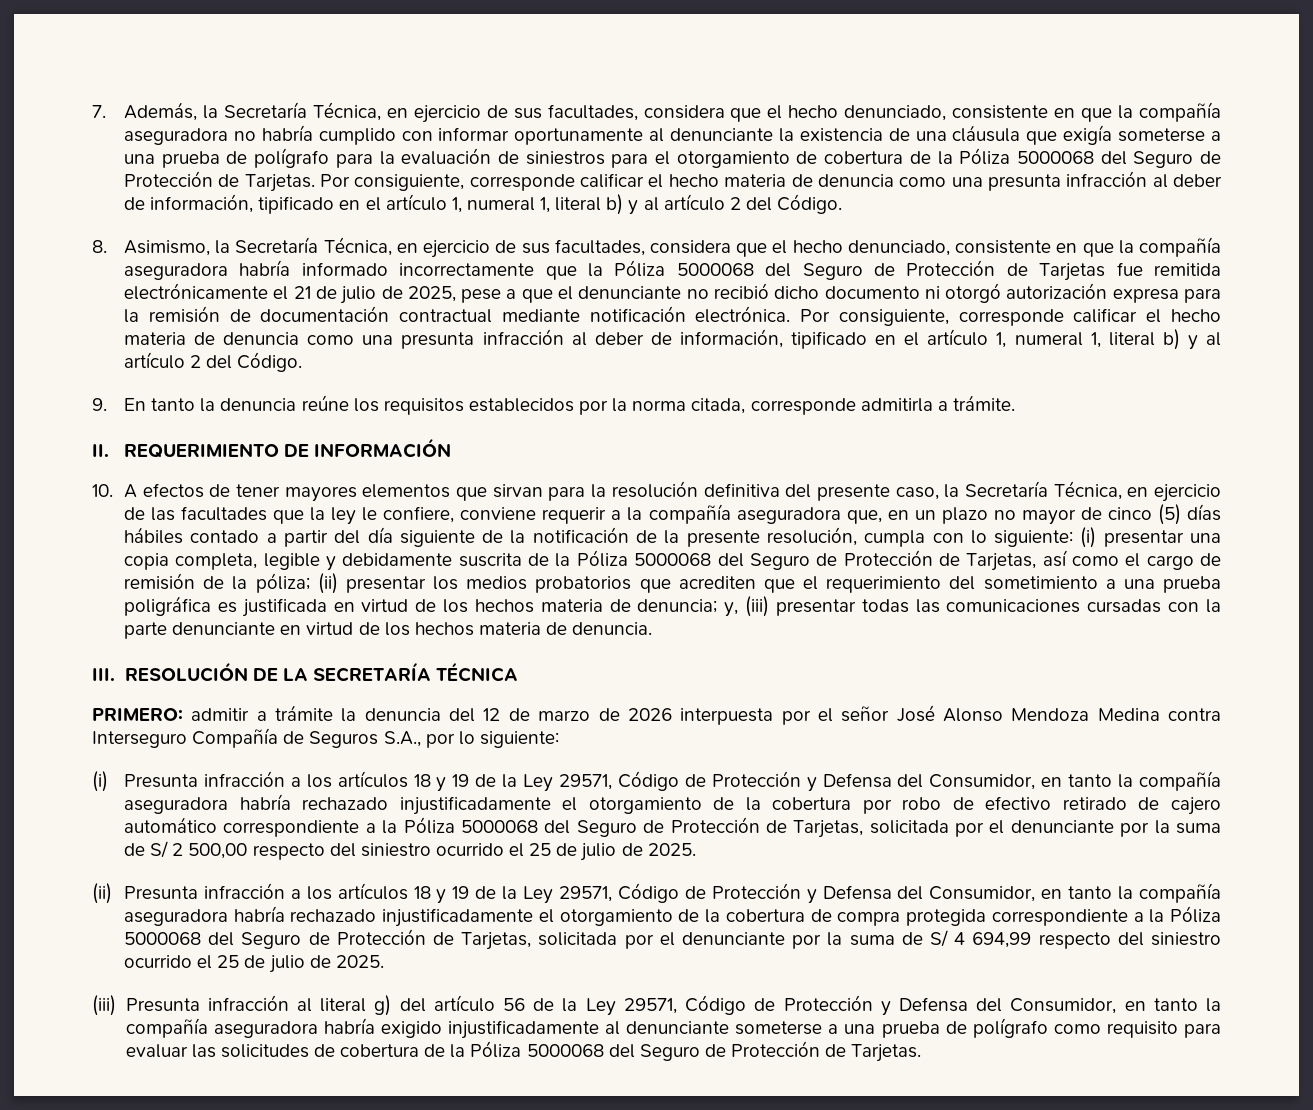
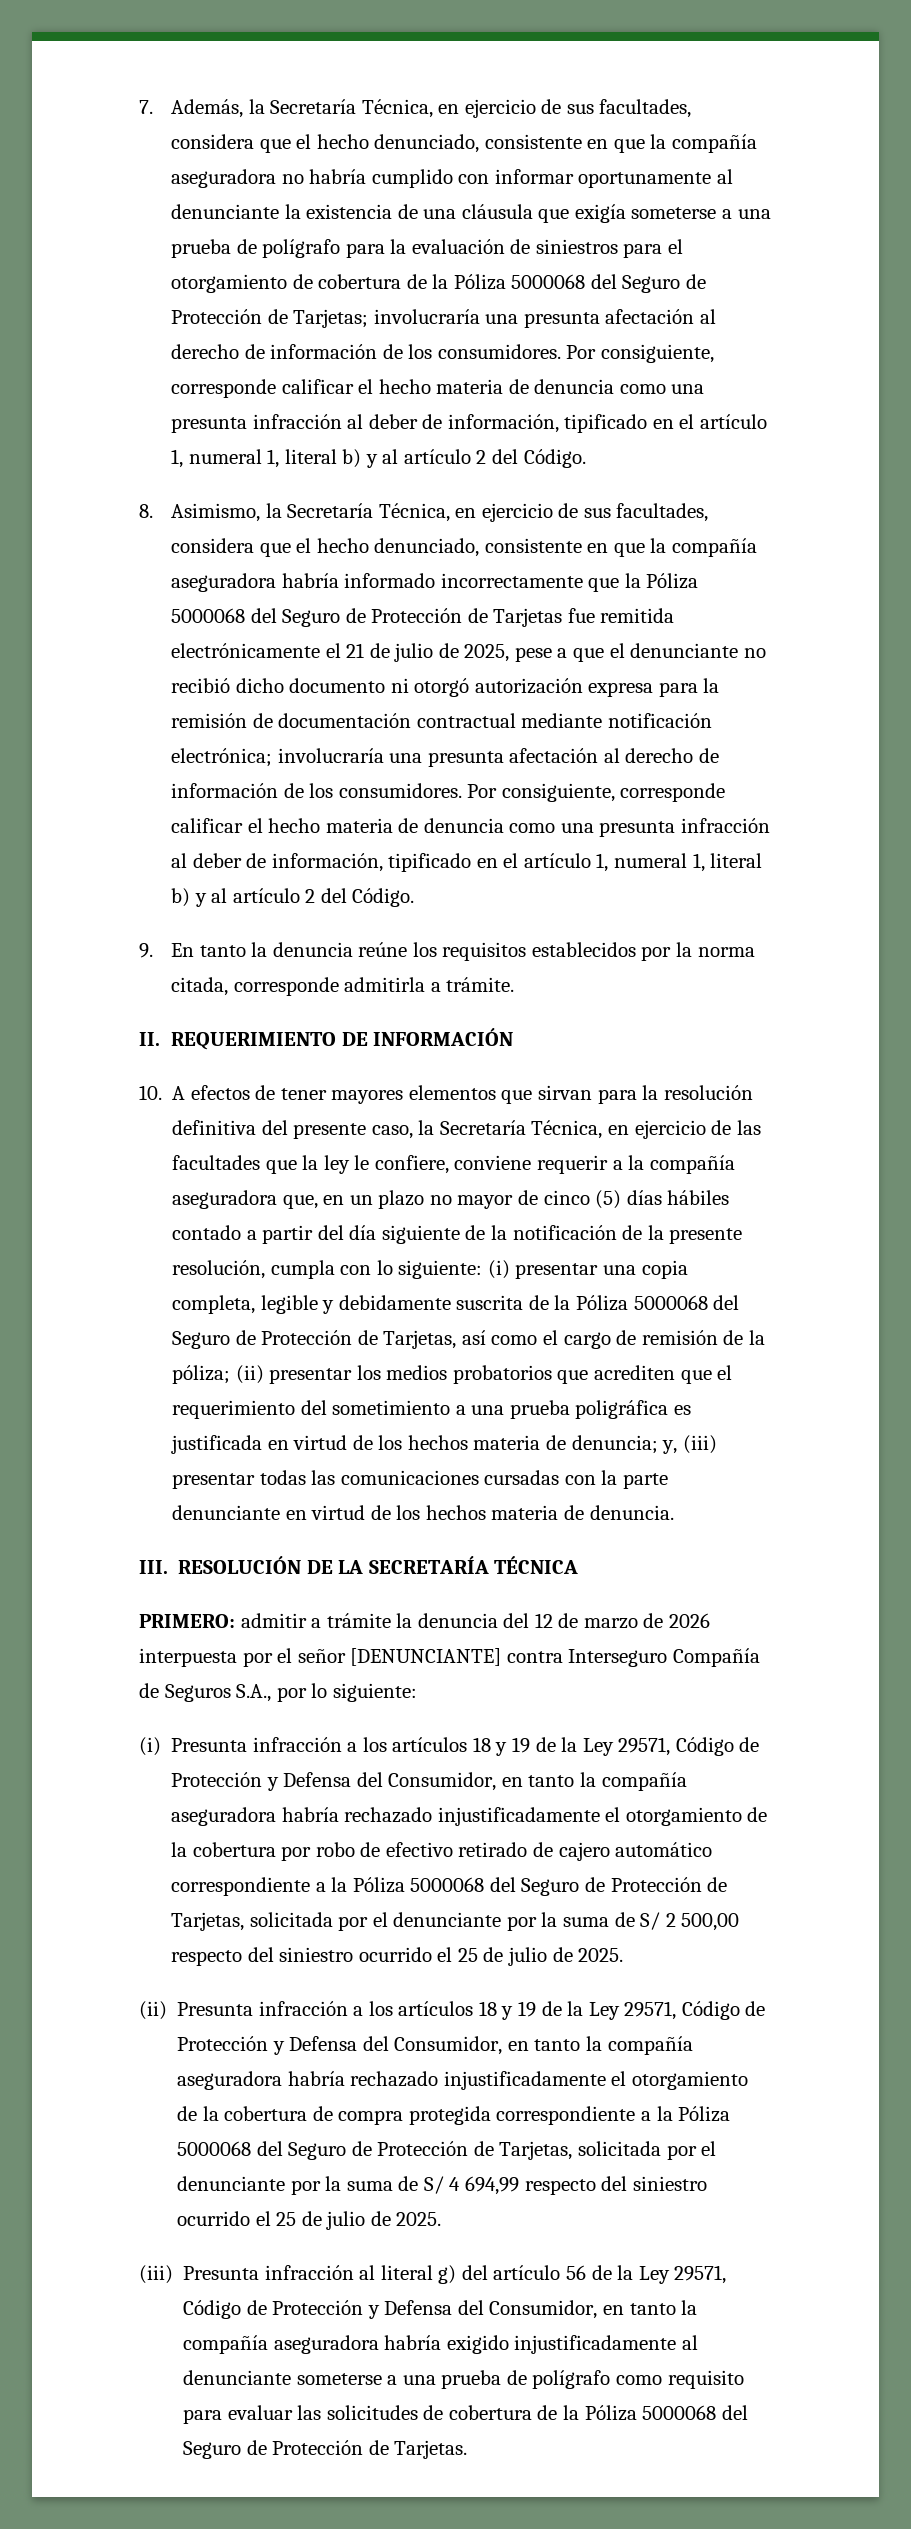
- 7. Además, la Secretaría Técnica, en ejercicio de sus facultades, considera que el hecho denunciado, consistente en que la compañía aseguradora no habría cumplido con informar oportunamente al denunciante la existencia de una cláusula que exigía someterse a una prueba de polígrafo para la evaluación de siniestros para el otorgamiento de cobertura de la Póliza 5000068 del Seguro de Protección de Tarjetas.
+ 7. Además, la Secretaría Técnica, en ejercicio de sus facultades, considera que el hecho denunciado, consistente en que la compañía aseguradora no habría cumplido con informar oportunamente al denunciante la existencia de una cláusula que exigía someterse a una prueba de polígrafo para la evaluación de siniestros para el otorgamiento de cobertura de la Póliza 5000068 del Seguro de Protección de Tarjetas; involucraría una presunta afectación al derecho de información de los consumidores.
- 8. Asimismo, la Secretaría Técnica, en ejercicio de sus facultades, considera que el hecho denunciado, consistente en que la compañía aseguradora habría informado incorrectamente que la Póliza 5000068 del Seguro de Protección de Tarjetas fue remitida electrónicamente el 21 de julio de 2025, pese a que el denunciante no recibió dicho documento ni otorgó autorización expresa para la remisión de documentación contractual mediante notificación electrónica.
+ 8. Asimismo, la Secretaría Técnica, en ejercicio de sus facultades, considera que el hecho denunciado, consistente en que la compañía aseguradora habría informado incorrectamente que la Póliza 5000068 del Seguro de Protección de Tarjetas fue remitida electrónicamente el 21 de julio de 2025, pese a que el denunciante no recibió dicho documento ni otorgó autorización expresa para la remisión de documentación contractual mediante notificación electrónica; involucraría una presunta afectación al derecho de información de los consumidores.
- PRIMERO: admitir a trámite la denuncia del 12 de marzo de 2026 interpuesta por el señor José Alonso Mendoza Medina contra Interseguro Compañía de Seguros S.A., por lo siguiente:
+ PRIMERO: admitir a trámite la denuncia del 12 de marzo de 2026 interpuesta por el señor [DENUNCIANTE] contra Interseguro Compañía de Seguros S.A., por lo siguiente:

